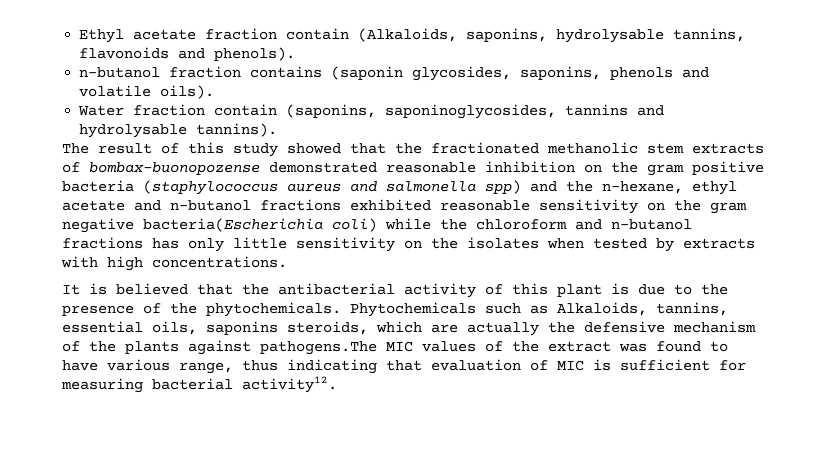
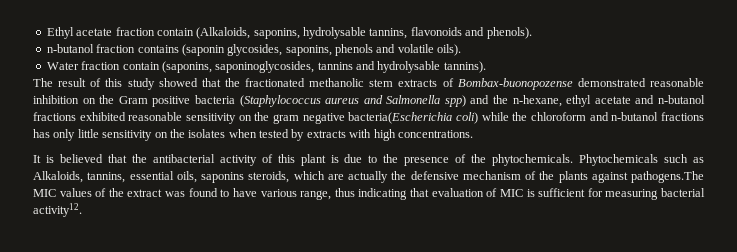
- The result of this study showed that the fractionated methanolic stem extracts of bombax-buonopozense demonstrated reasonable inhibition on the gram positive bacteria (staphylococcus aureus and salmonella spp) and the n-hexane, ethyl acetate and n-butanol fractions exhibited reasonable sensitivity on the gram negative bacteria(Escherichia coli) while the chloroform and n-butanol fractions has only little sensitivity on the isolates when tested by extracts with high concentrations.
+ The result of this study showed that the fractionated methanolic stem extracts of Bombax-buonopozense demonstrated reasonable inhibition on the Gram positive bacteria (Staphylococcus aureus and Salmonella spp) and the n-hexane, ethyl acetate and n-butanol fractions exhibited reasonable sensitivity on the gram negative bacteria(Escherichia coli) while the chloroform and n-butanol fractions has only little sensitivity on the isolates when tested by extracts with high concentrations.

